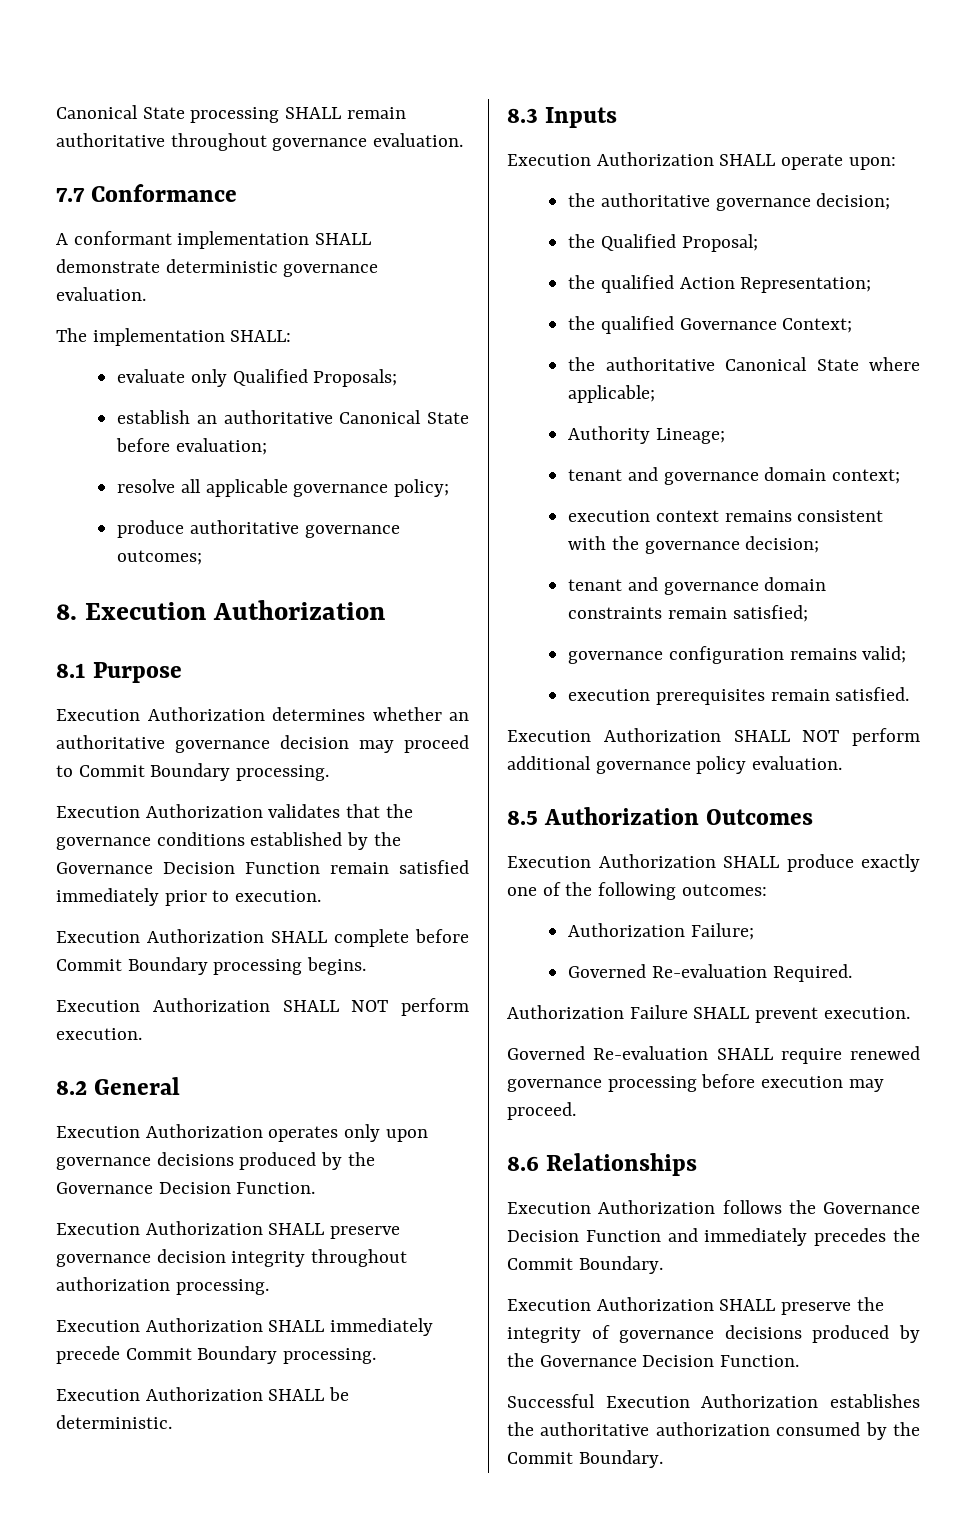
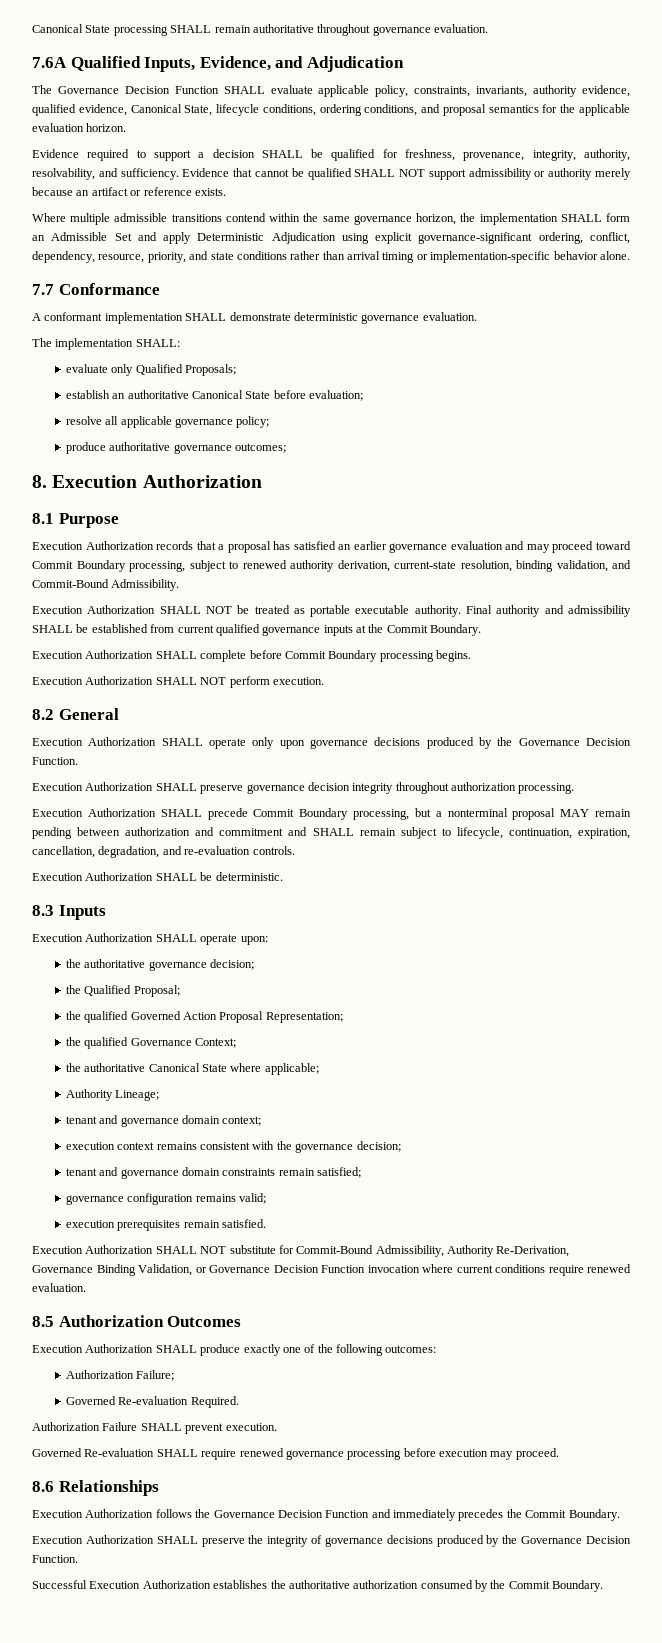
+ 7.6A Qualified Inputs, Evidence, and Adjudication
+ The Governance Decision Function SHALL evaluate applicable policy, constraints, invariants, authority evidence, qualified evidence, Canonical State, lifecycle conditions, ordering conditions, and proposal semantics for the applicable evaluation horizon.
+ Evidence required to support a decision SHALL be qualified for freshness, provenance, integrity, authority, resolvability, and sufficiency. Evidence that cannot be qualified SHALL NOT support admissibility or authority merely because an artifact or reference exists.
+ Where multiple admissible transitions contend within the same governance horizon, the implementation SHALL form an Admissible Set and apply Deterministic Adjudication using explicit governance-significant ordering, conflict, dependency, resource, priority, and state conditions rather than arrival timing or implementation-specific behavior alone.
- Execution Authorization determines whether an authoritative governance decision may proceed to Commit Boundary processing.
- Execution Authorization validates that the governance conditions established by the Governance Decision Function remain satisfied immediately prior to execution.
+ Execution Authorization records that a proposal has satisfied an earlier governance evaluation and may proceed toward Commit Boundary processing, subject to renewed authority derivation, current-state resolution, binding validation, and Commit-Bound Admissibility.
+ Execution Authorization SHALL NOT be treated as portable executable authority. Final authority and admissibility SHALL be established from current qualified governance inputs at the Commit Boundary.
- Execution Authorization operates only upon governance decisions produced by the Governance Decision Function.
+ Execution Authorization SHALL operate only upon governance decisions produced by the Governance Decision Function.
- Execution Authorization SHALL immediately precede Commit Boundary processing.
+ Execution Authorization SHALL precede Commit Boundary processing, but a nonterminal proposal MAY remain pending between authorization and commitment and SHALL remain subject to lifecycle, continuation, expiration, cancellation, degradation, and re-evaluation controls.
- the qualified Action Representation;
+ the qualified Governed Action Proposal Representation;
- Execution Authorization SHALL NOT perform additional governance policy evaluation.
+ Execution Authorization SHALL NOT substitute for Commit-Bound Admissibility, Authority Re-Derivation, Governance Binding Validation, or Governance Decision Function invocation where current conditions require renewed evaluation.

